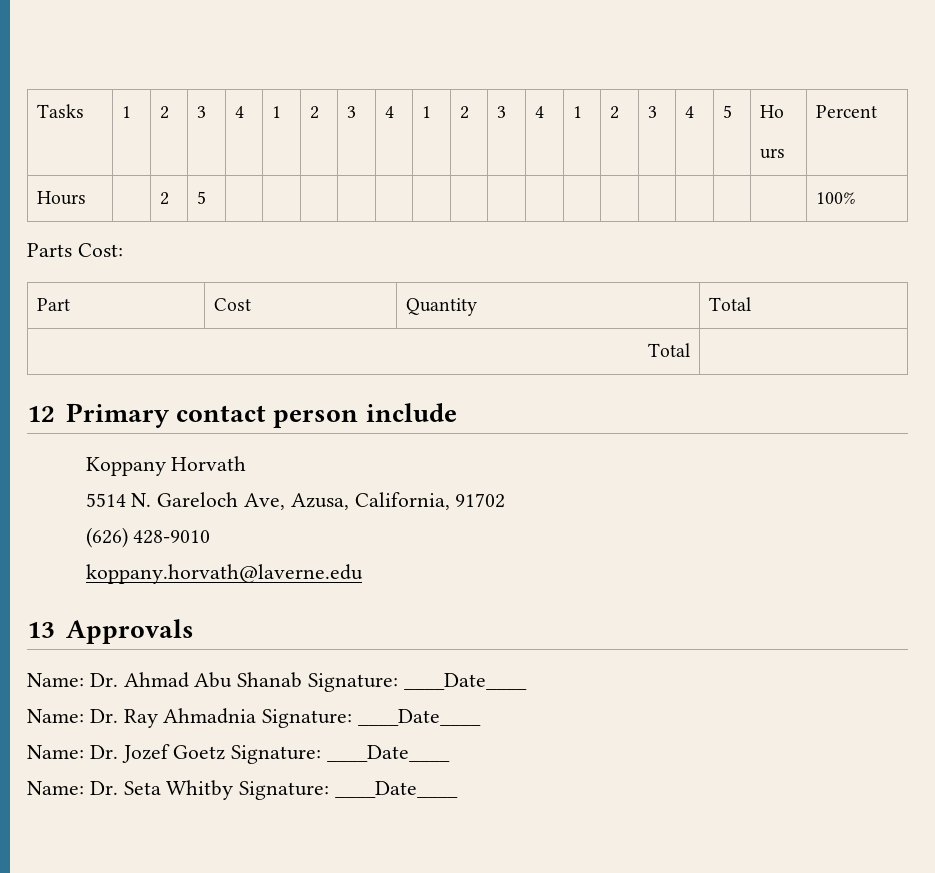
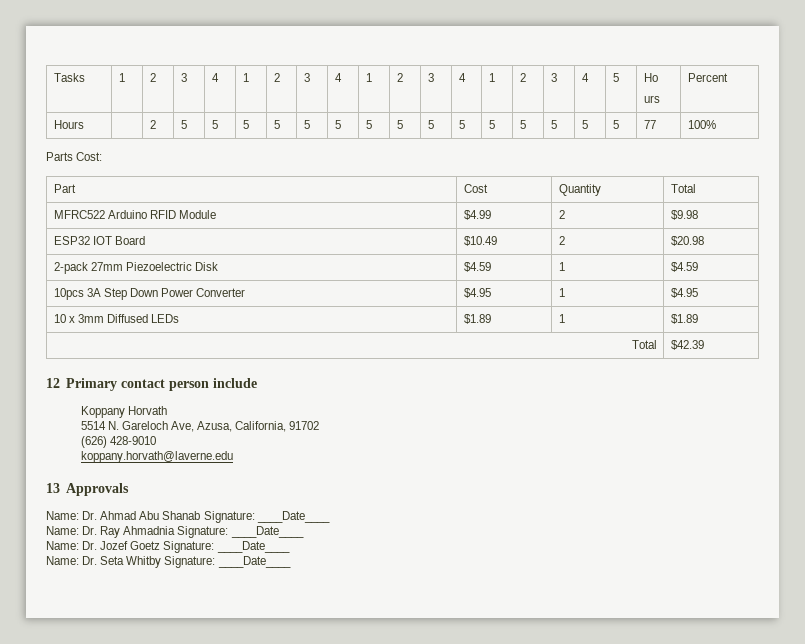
- Hours | | 2 | 5 | | | | | | | | | | | | | | | | 100%
+ Hours | | 2 | 5 | 5 | 5 | 5 | 5 | 5 | 5 | 5 | 5 | 5 | 5 | 5 | 5 | 5 | 5 | 77 | 100%
+ MFRC522 Arduino RFID Module | $4.99 | 2 | $9.98
+ ESP32 IOT Board | $10.49 | 2 | $20.98
+ 2-pack 27mm Piezoelectric Disk | $4.59 | 1 | $4.59
+ 10pcs 3A Step Down Power Converter | $4.95 | 1 | $4.95
+ 10 x 3mm Diffused LEDs | $1.89 | 1 | $1.89
- Total |
+ Total | $42.39

